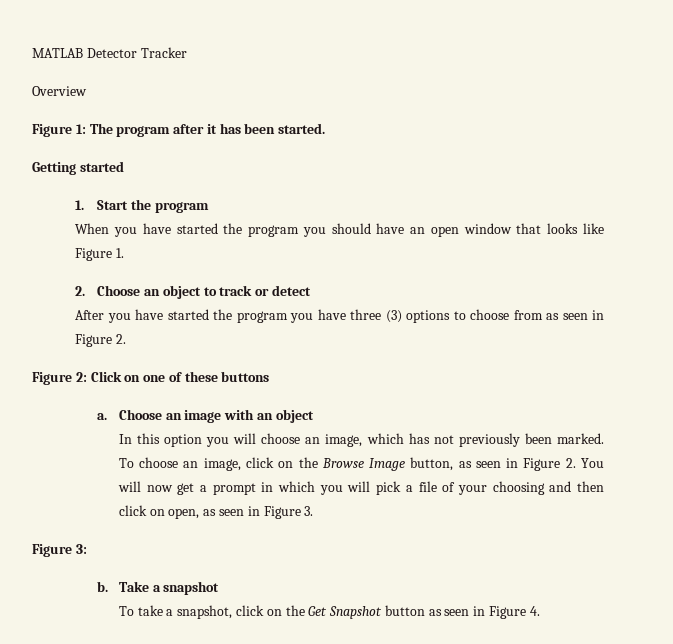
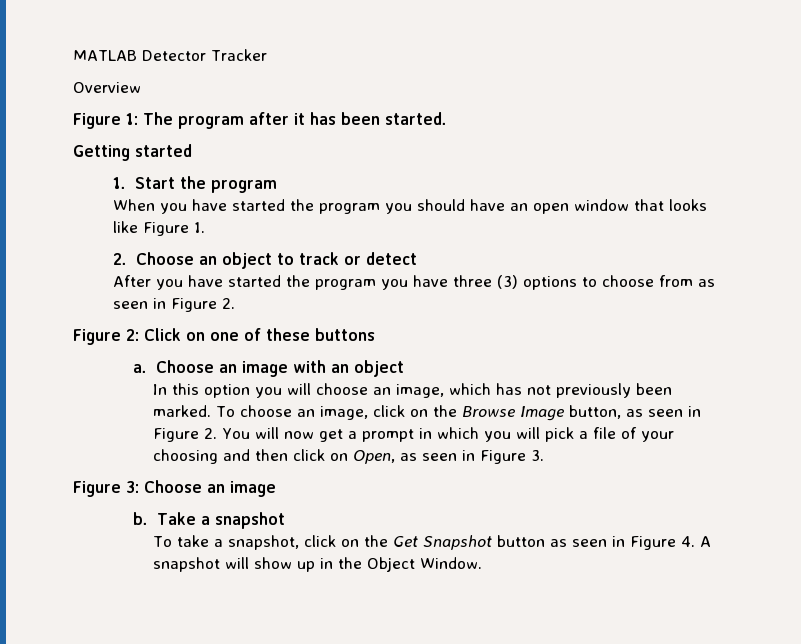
- To choose an image, click on the Browse Image button, as seen in Figure 2. You will now get a prompt in which you will pick a file of your choosing and then click on open, as seen in Figure 3.
+ To choose an image, click on the Browse Image button, as seen in Figure 2. You will now get a prompt in which you will pick a file of your choosing and then click on Open, as seen in Figure 3.
- Figure 3:
+ Figure 3: Choose an image
- To take a snapshot, click on the Get Snapshot button as seen in Figure 4.
+ To take a snapshot, click on the Get Snapshot button as seen in Figure 4. A snapshot will show up in the Object Window.

